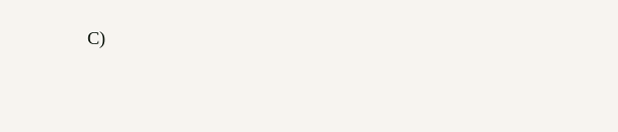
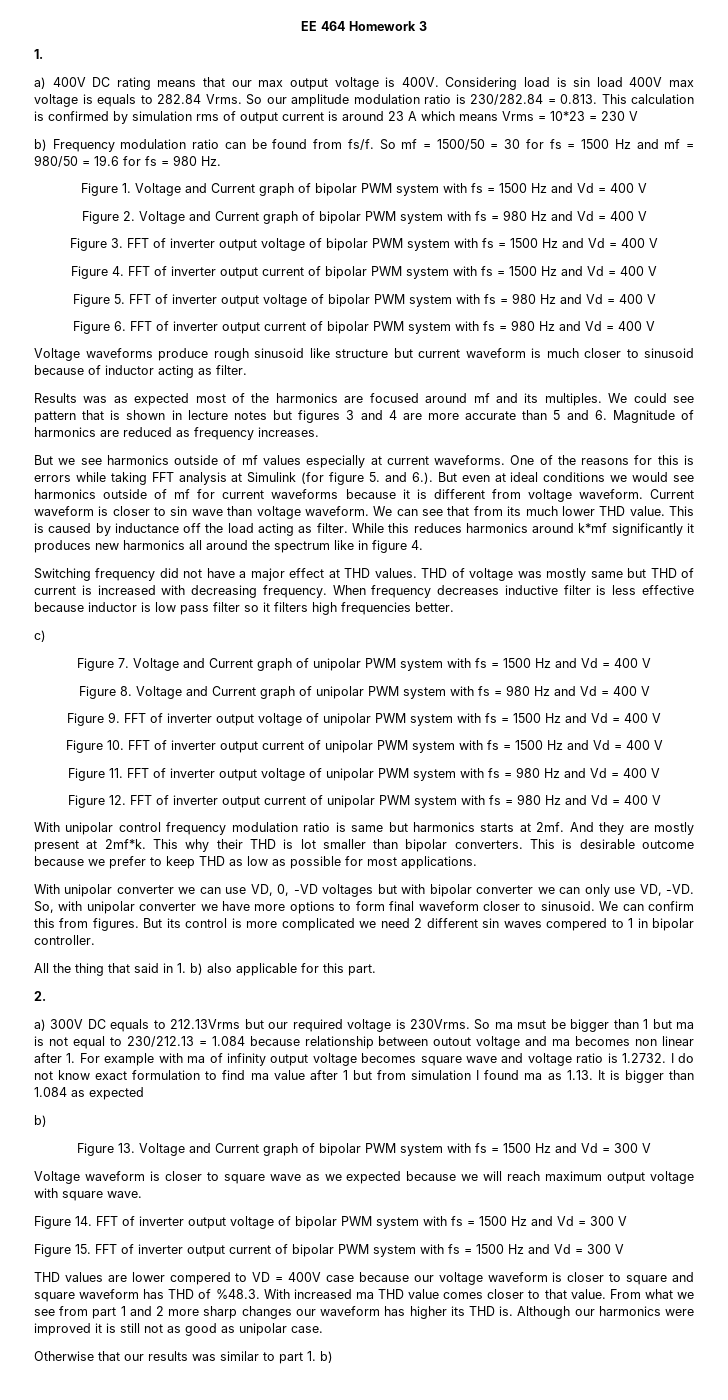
- C)
+ EE 464 Homework 3
+ 1.
+ a) 400V DC rating means that our max output voltage is 400V. Considering load is sin load 400V max voltage is equals to 282.84 Vrms. So our amplitude modulation ratio is 230/282.84 = 0.813. This calculation is confirmed by simulation rms of output current is around 23 A which means Vrms = 10*23 = 230 V
+ b) Frequency modulation ratio can be found from fs/f. So mf = 1500/50 = 30 for fs = 1500 Hz and mf = 980/50 = 19.6 for fs = 980 Hz.
+ Figure 1. Voltage and Current graph of bipolar PWM system with fs = 1500 Hz and Vd = 400 V
+ Figure 2. Voltage and Current graph of bipolar PWM system with fs = 980 Hz and Vd = 400 V
+ Figure 3. FFT of inverter output voltage of bipolar PWM system with fs = 1500 Hz and Vd = 400 V
+ Figure 4. FFT of inverter output current of bipolar PWM system with fs = 1500 Hz and Vd = 400 V
+ Figure 5. FFT of inverter output voltage of bipolar PWM system with fs = 980 Hz and Vd = 400 V
+ Figure 6. FFT of inverter output current of bipolar PWM system with fs = 980 Hz and Vd = 400 V
+ Voltage waveforms produce rough sinusoid like structure but current waveform is much closer to sinusoid because of inductor acting as filter.
+ Results was as expected most of the harmonics are focused around mf and its multiples. We could see pattern that is shown in lecture notes but figures 3 and 4 are more accurate than 5 and 6. Magnitude of harmonics are reduced as frequency increases.
+ But we see harmonics outside of mf values especially at current waveforms. One of the reasons for this is errors while taking FFT analysis at Simulink (for figure 5. and 6.). But even at ideal conditions we would see harmonics outside of mf for current waveforms because it is different from voltage waveform. Current waveform is closer to sin wave than voltage waveform. We can see that from its much lower THD value. This is caused by inductance off the load acting as filter. While this reduces harmonics around k*mf significantly it produces new harmonics all around the spectrum like in figure 4.
+ Switching frequency did not have a major effect at THD values. THD of voltage was mostly same but THD of current is increased with decreasing frequency. When frequency decreases inductive filter is less effective because inductor is low pass filter so it filters high frequencies better.
+ c)
+ Figure 7. Voltage and Current graph of unipolar PWM system with fs = 1500 Hz and Vd = 400 V
+ Figure 8. Voltage and Current graph of unipolar PWM system with fs = 980 Hz and Vd = 400 V
+ Figure 9. FFT of inverter output voltage of unipolar PWM system with fs = 1500 Hz and Vd = 400 V
+ Figure 10. FFT of inverter output current of unipolar PWM system with fs = 1500 Hz and Vd = 400 V
+ Figure 11. FFT of inverter output voltage of unipolar PWM system with fs = 980 Hz and Vd = 400 V
+ Figure 12. FFT of inverter output current of unipolar PWM system with fs = 980 Hz and Vd = 400 V
+ With unipolar control frequency modulation ratio is same but harmonics starts at 2mf. And they are mostly present at 2mf*k. This why their THD is lot smaller than bipolar converters. This is desirable outcome because we prefer to keep THD as low as possible for most applications.
+ With unipolar converter we can use VD, 0, -VD voltages but with bipolar converter we can only use VD, -VD. So, with unipolar converter we have more options to form final waveform closer to sinusoid. We can confirm this from figures. But its control is more complicated we need 2 different sin waves compered to 1 in bipolar controller.
+ All the thing that said in 1. b) also applicable for this part.
+ 2.
+ a) 300V DC equals to 212.13Vrms but our required voltage is 230Vrms. So ma msut be bigger than 1 but ma is not equal to 230/212.13 = 1.084 because relationship between outout voltage and ma becomes non linear after 1. For example with ma of infinity output voltage becomes square wave and voltage ratio is 1.2732. I do not know exact formulation to find ma value after 1 but from simulation I found ma as 1.13. It is bigger than 1.084 as expected
+ b)
+ Figure 13. Voltage and Current graph of bipolar PWM system with fs = 1500 Hz and Vd = 300 V
+ Voltage waveform is closer to square wave as we expected because we will reach maximum output voltage with square wave.
+ Figure 14. FFT of inverter output voltage of bipolar PWM system with fs = 1500 Hz and Vd = 300 V
+ Figure 15. FFT of inverter output current of bipolar PWM system with fs = 1500 Hz and Vd = 300 V
+ THD values are lower compered to VD = 400V case because our voltage waveform is closer to square and square waveform has THD of %48.3. With increased ma THD value comes closer to that value. From what we see from part 1 and 2 more sharp changes our waveform has higher its THD is. Although our harmonics were improved it is still not as good as unipolar case.
+ Otherwise that our results was similar to part 1. b)

